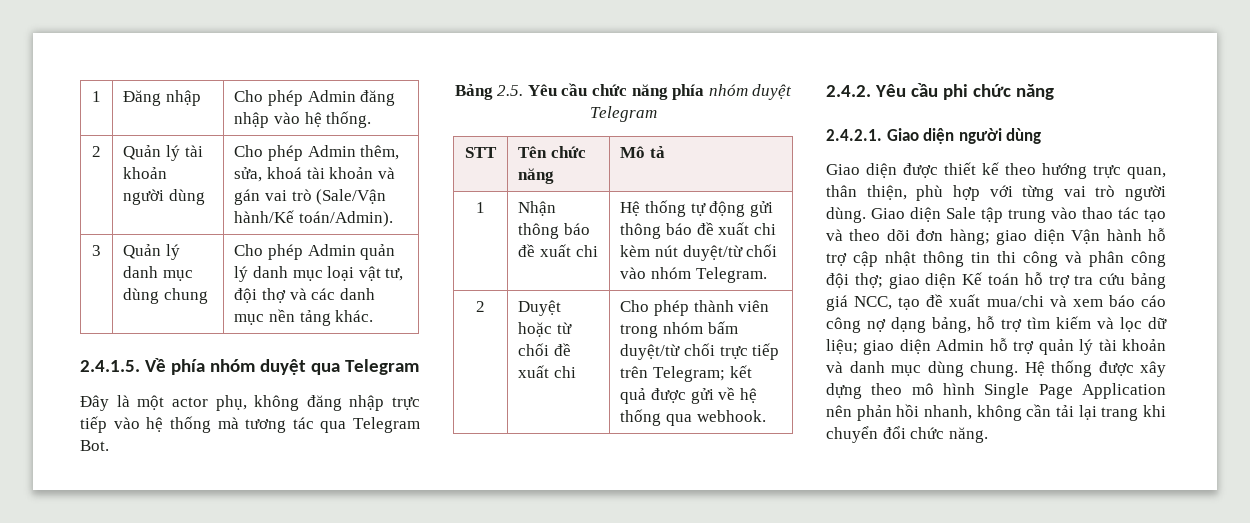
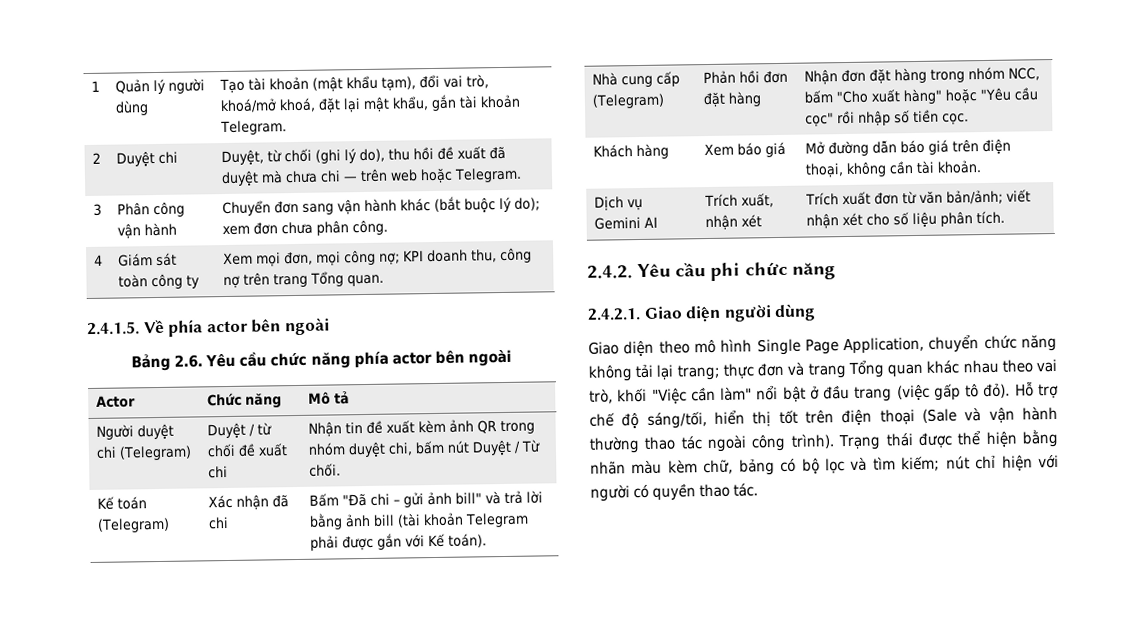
- 1 | Đăng nhập | Cho phép Admin đăng nhập vào hệ thống.
- 2 | Quản lý tài khoản người dùng | Cho phép Admin thêm, sửa, khoá tài khoản và gán vai trò (Sale/Vận hành/Kế toán/Admin).
- 3 | Quản lý danh mục dùng chung | Cho phép Admin quản lý danh mục loại vật tư, đội thợ và các danh mục nền tảng khác.
- 2.4.1.5. Về phía nhóm duyệt qua Telegram
- Đây là một actor phụ, không đăng nhập trực tiếp vào hệ thống mà tương tác qua Telegram Bot.
+ 1 | Quản lý người dùng | Tạo tài khoản (mật khẩu tạm), đổi vai trò, khoá/mở khoá, đặt lại mật khẩu, gắn tài khoản Telegram.
+ 2 | Duyệt chi | Duyệt, từ chối (ghi lý do), thu hồi đề xuất đã duyệt mà chưa chi — trên web hoặc Telegram.
+ 3 | Phân công vận hành | Chuyển đơn sang vận hành khác (bắt buộc lý do); xem đơn chưa phân công.
+ 4 | Giám sát toàn công ty | Xem mọi đơn, mọi công nợ; KPI doanh thu, công nợ trên trang Tổng quan.
+ 2.4.1.5. Về phía actor bên ngoài
- Bảng 2.5. Yêu cầu chức năng phía nhóm duyệt Telegram
- STT | Tên chức năng | Mô tả
- 1 | Nhận thông báo đề xuất chi | Hệ thống tự động gửi thông báo đề xuất chi kèm nút duyệt/từ chối vào nhóm Telegram.
- 2 | Duyệt hoặc từ chối đề xuất chi | Cho phép thành viên trong nhóm bấm duyệt/từ chối trực tiếp trên Telegram; kết quả được gửi về hệ thống qua webhook.
+ Bảng 2.6. Yêu cầu chức năng phía actor bên ngoài
+ Actor | Chức năng | Mô tả
+ Người duyệt chi (Telegram) | Duyệt / từ chối đề xuất chi | Nhận tin đề xuất kèm ảnh QR trong nhóm duyệt chi, bấm nút Duyệt / Từ chối.
+ Kế toán (Telegram) | Xác nhận đã chi | Bấm "Đã chi – gửi ảnh bill" và trả lời bằng ảnh bill (tài khoản Telegram phải được gắn với Kế toán).
+ Nhà cung cấp (Telegram) | Phản hồi đơn đặt hàng | Nhận đơn đặt hàng trong nhóm NCC, bấm "Cho xuất hàng" hoặc "Yêu cầu cọc" rồi nhập số tiền cọc.
+ Khách hàng | Xem báo giá | Mở đường dẫn báo giá trên điện thoại, không cần tài khoản.
+ Dịch vụ Gemini AI | Trích xuất, nhận xét | Trích xuất đơn từ văn bản/ảnh; viết nhận xét cho số liệu phân tích.
- Giao diện được thiết kế theo hướng trực quan, thân thiện, phù hợp với từng vai trò người dùng. Giao diện Sale tập trung vào thao tác tạo và theo dõi đơn hàng; giao diện Vận hành hỗ trợ cập nhật thông tin thi công và phân công đội thợ; giao diện Kế toán hỗ trợ tra cứu bảng giá NCC, tạo đề xuất mua/chi và xem báo cáo công nợ dạng bảng, hỗ trợ tìm kiếm và lọc dữ liệu; giao diện Admin hỗ trợ quản lý tài khoản và danh mục dùng chung. Hệ thống được xây dựng theo mô hình Single Page Application nên phản hồi nhanh, không cần tải lại trang khi chuyển đổi chức năng.
+ Giao diện theo mô hình Single Page Application, chuyển chức năng không tải lại trang; thực đơn và trang Tổng quan khác nhau theo vai trò, khối "Việc cần làm" nổi bật ở đầu trang (việc gấp tô đỏ). Hỗ trợ chế độ sáng/tối, hiển thị tốt trên điện thoại (Sale và vận hành thường thao tác ngoài công trình). Trạng thái được thể hiện bằng nhãn màu kèm chữ, bảng có bộ lọc và tìm kiếm; nút chỉ hiện với người có quyền thao tác.

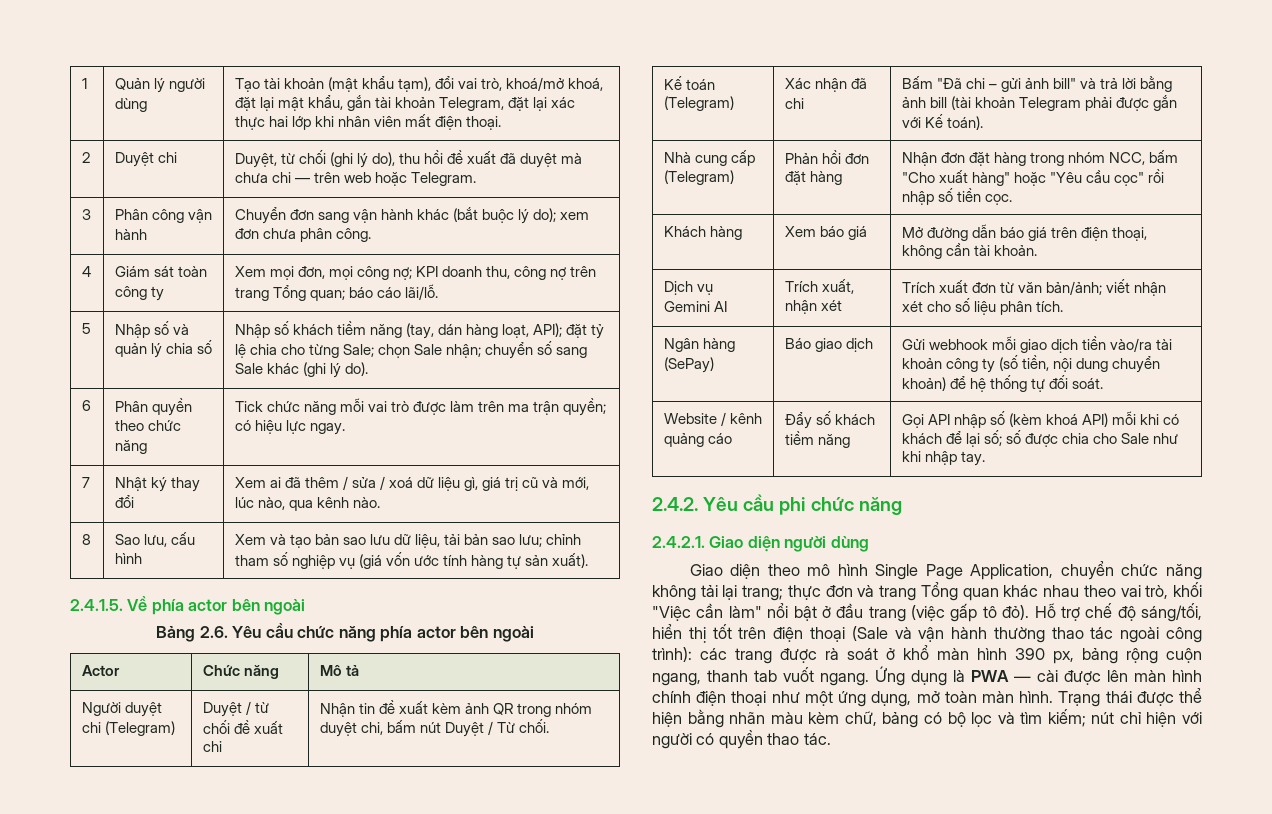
- 1 | Quản lý người dùng | Tạo tài khoản (mật khẩu tạm), đổi vai trò, khoá/mở khoá, đặt lại mật khẩu, gắn tài khoản Telegram.
+ 1 | Quản lý người dùng | Tạo tài khoản (mật khẩu tạm), đổi vai trò, khoá/mở khoá, đặt lại mật khẩu, gắn tài khoản Telegram, đặt lại xác thực hai lớp khi nhân viên mất điện thoại.
- 4 | Giám sát toàn công ty | Xem mọi đơn, mọi công nợ; KPI doanh thu, công nợ trên trang Tổng quan.
+ 4 | Giám sát toàn công ty | Xem mọi đơn, mọi công nợ; KPI doanh thu, công nợ trên trang Tổng quan; báo cáo lãi/lỗ.
+ 5 | Nhập số và quản lý chia số | Nhập số khách tiềm năng (tay, dán hàng loạt, API); đặt tỷ lệ chia cho từng Sale; chọn Sale nhận; chuyển số sang Sale khác (ghi lý do).
+ 6 | Phân quyền theo chức năng | Tick chức năng mỗi vai trò được làm trên ma trận quyền; có hiệu lực ngay.
+ 7 | Nhật ký thay đổi | Xem ai đã thêm / sửa / xoá dữ liệu gì, giá trị cũ và mới, lúc nào, qua kênh nào.
+ 8 | Sao lưu, cấu hình | Xem và tạo bản sao lưu dữ liệu, tải bản sao lưu; chỉnh tham số nghiệp vụ (giá vốn ước tính hàng tự sản xuất).
+ Ngân hàng (SePay) | Báo giao dịch | Gửi webhook mỗi giao dịch tiền vào/ra tài khoản công ty (số tiền, nội dung chuyển khoản) để hệ thống tự đối soát.
+ Website / kênh quảng cáo | Đẩy số khách tiềm năng | Gọi API nhập số (kèm khoá API) mỗi khi có khách để lại số; số được chia cho Sale như khi nhập tay.
- Hỗ trợ chế độ sáng/tối, hiển thị tốt trên điện thoại (Sale và vận hành thường thao tác ngoài công trình).
+ Hỗ trợ chế độ sáng/tối, hiển thị tốt trên điện thoại (Sale và vận hành thường thao tác ngoài công trình): các trang được rà soát ở khổ màn hình 390 px, bảng rộng cuộn ngang, thanh tab vuốt ngang. Ứng dụng là PWA — cài được lên màn hình chính điện thoại như một ứng dụng, mở toàn màn hình.

